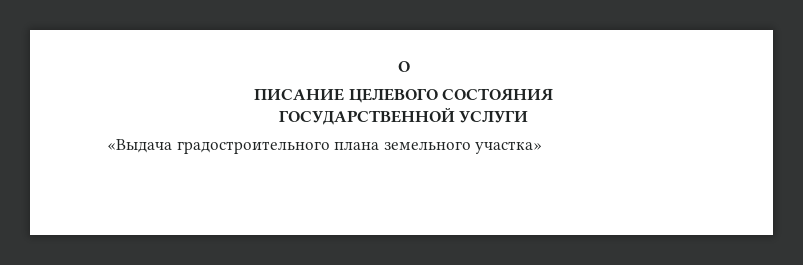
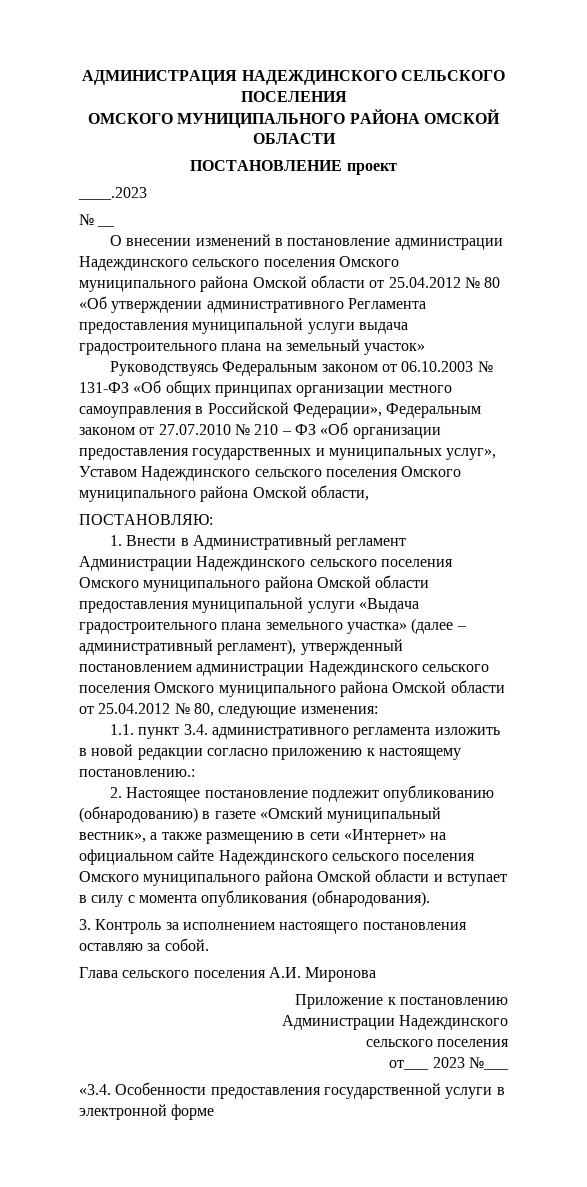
- О
- ПИСАНИЕ ЦЕЛЕВОГО СОСТОЯНИЯ
- ГОСУДАРСТВЕННОЙ УСЛУГИ
- «Выдача градостроительного плана земельного участка»
+ АДМИНИСТРАЦИЯ НАДЕЖДИНСКОГО СЕЛЬСКОГО ПОСЕЛЕНИЯ
+ ОМСКОГО МУНИЦИПАЛЬНОГО РАЙОНА ОМСКОЙ ОБЛАСТИ
+ ПОСТАНОВЛЕНИЕ проект
+ ____.2023
+ № __
+ О внесении изменений в постановление администрации Надеждинского сельского поселения Омского муниципального района Омской области от 25.04.2012 № 80 «Об утверждении административного Регламента предоставления муниципальной услуги выдача градостроительного плана на земельный участок»
+ Руководствуясь Федеральным законом от 06.10.2003 № 131-ФЗ «Об общих принципах организации местного самоуправления в Российской Федерации», Федеральным законом от 27.07.2010 № 210 – ФЗ «Об организации предоставления государственных и муниципальных услуг», Уставом Надеждинского сельского поселения Омского муниципального района Омской области,
+ ПОСТАНОВЛЯЮ:
+ 1. Внести в Административный регламент Администрации Надеждинского сельского поселения Омского муниципального района Омской области предоставления муниципальной услуги «Выдача градостроительного плана земельного участка» (далее – административный регламент), утвержденный постановлением администрации Надеждинского сельского поселения Омского муниципального района Омской области от 25.04.2012 № 80, следующие изменения:
+ 1.1. пункт 3.4. административного регламента изложить в новой редакции согласно приложению к настоящему постановлению.:
+ 2. Настоящее постановление подлежит опубликованию (обнародованию) в газете «Омский муниципальный вестник», а также размещению в сети «Интернет» на официальном сайте Надеждинского сельского поселения Омского муниципального района Омской области и вступает в силу с момента опубликования (обнародования).
+ 3. Контроль за исполнением настоящего постановления оставляю за собой.
+ Глава сельского поселения А.И. Миронова
+ Приложение к постановлению
+ Администрации Надеждинского
+ сельского поселения
+ от___ 2023 №___
+ «3.4. Особенности предоставления государственной услуги в электронной форме

